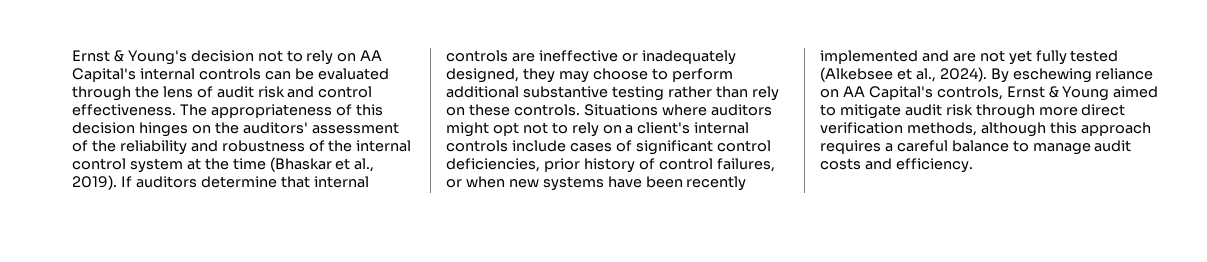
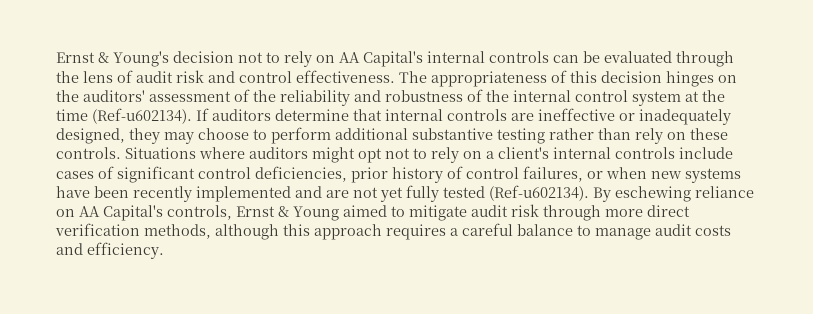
- The appropriateness of this decision hinges on the auditors' assessment of the reliability and robustness of the internal control system at the time (Bhaskar et al., 2019).
+ The appropriateness of this decision hinges on the auditors' assessment of the reliability and robustness of the internal control system at the time (Ref-u602134).
- Situations where auditors might opt not to rely on a client's internal controls include cases of significant control deficiencies, prior history of control failures, or when new systems have been recently implemented and are not yet fully tested (Alkebsee et al., 2024).
+ Situations where auditors might opt not to rely on a client's internal controls include cases of significant control deficiencies, prior history of control failures, or when new systems have been recently implemented and are not yet fully tested (Ref-u602134).

